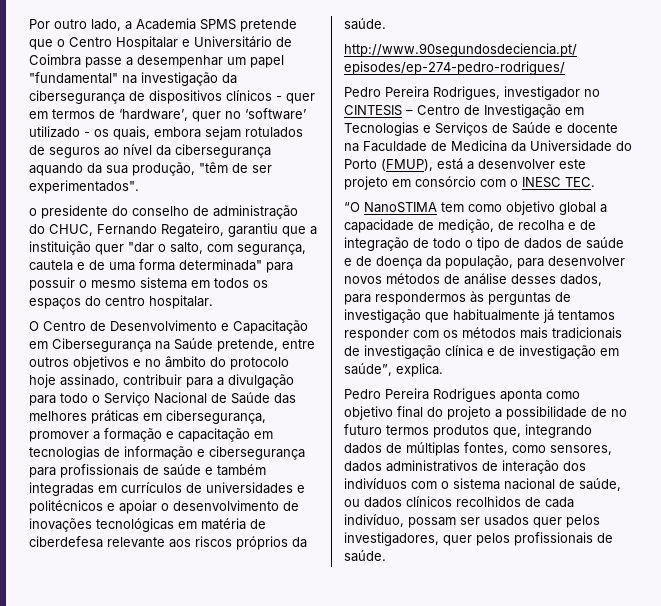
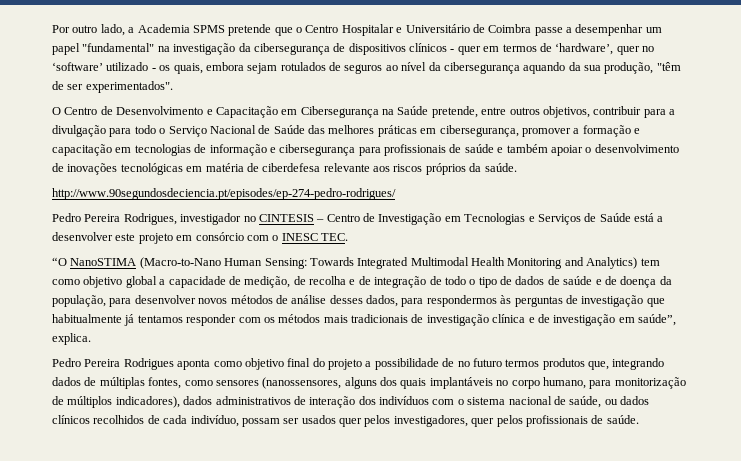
- o presidente do conselho de administração do CHUC, Fernando Regateiro, garantiu que a instituição quer "dar o salto, com segurança, cautela e de uma forma determinada" para possuir o mesmo sistema em todos os espaços do centro hospitalar.
- O Centro de Desenvolvimento e Capacitação em Cibersegurança na Saúde pretende, entre outros objetivos e no âmbito do protocolo hoje assinado, contribuir para a divulgação para todo o Serviço Nacional de Saúde das melhores práticas em cibersegurança, promover a formação e capacitação em tecnologias de informação e cibersegurança para profissionais de saúde e também integradas em currículos de universidades e politécnicos e apoiar o desenvolvimento de inovações tecnológicas em matéria de ciberdefesa relevante aos riscos próprios da saúde.
+ O Centro de Desenvolvimento e Capacitação em Cibersegurança na Saúde pretende, entre outros objetivos, contribuir para a divulgação para todo o Serviço Nacional de Saúde das melhores práticas em cibersegurança, promover a formação e capacitação em tecnologias de informação e cibersegurança para profissionais de saúde e também apoiar o desenvolvimento de inovações tecnológicas em matéria de ciberdefesa relevante aos riscos próprios da saúde.
- Pedro Pereira Rodrigues, investigador no CINTESIS – Centro de Investigação em Tecnologias e Serviços de Saúde e docente na Faculdade de Medicina da Universidade do Porto (FMUP), está a desenvolver este projeto em consórcio com o INESC TEC.
+ Pedro Pereira Rodrigues, investigador no CINTESIS – Centro de Investigação em Tecnologias e Serviços de Saúde está a desenvolver este projeto em consórcio com o INESC TEC.
- “O NanoSTIMA tem como objetivo global a capacidade de medição, de recolha e de integração de todo o tipo de dados de saúde e de doença da população, para desenvolver novos métodos de análise desses dados, para respondermos às perguntas de investigação que habitualmente já tentamos responder com os métodos mais tradicionais de investigação clínica e de investigação em saúde”, explica.
+ “O NanoSTIMA (Macro-to-Nano Human Sensing: Towards Integrated Multimodal Health Monitoring and Analytics) tem como objetivo global a capacidade de medição, de recolha e de integração de todo o tipo de dados de saúde e de doença da população, para desenvolver novos métodos de análise desses dados, para respondermos às perguntas de investigação que habitualmente já tentamos responder com os métodos mais tradicionais de investigação clínica e de investigação em saúde”, explica.
- Pedro Pereira Rodrigues aponta como objetivo final do projeto a possibilidade de no futuro termos produtos que, integrando dados de múltiplas fontes, como sensores, dados administrativos de interação dos indivíduos com o sistema nacional de saúde, ou dados clínicos recolhidos de cada indivíduo, possam ser usados quer pelos investigadores, quer pelos profissionais de saúde.
+ Pedro Pereira Rodrigues aponta como objetivo final do projeto a possibilidade de no futuro termos produtos que, integrando dados de múltiplas fontes, como sensores (nanossensores, alguns dos quais implantáveis no corpo humano, para monitorização de múltiplos indicadores), dados administrativos de interação dos indivíduos com o sistema nacional de saúde, ou dados clínicos recolhidos de cada indivíduo, possam ser usados quer pelos investigadores, quer pelos profissionais de saúde.

